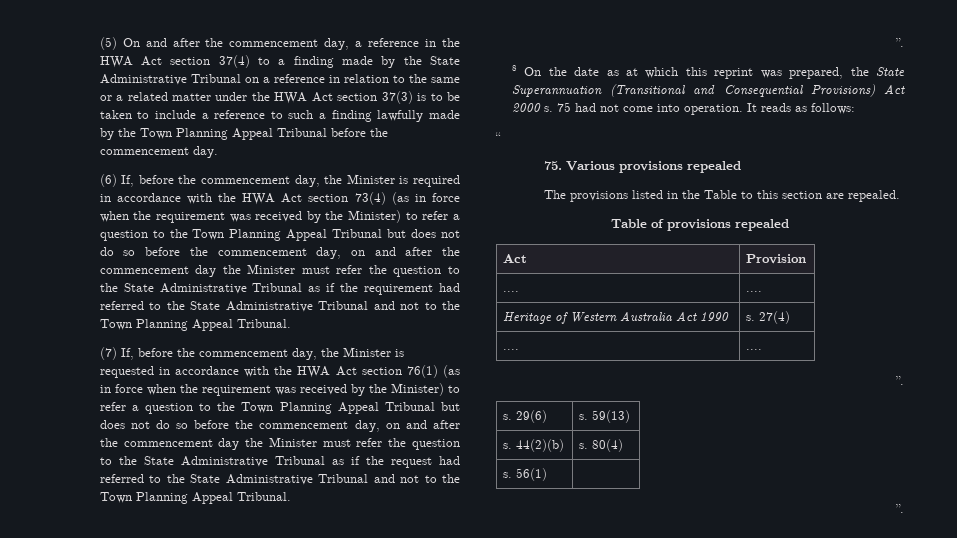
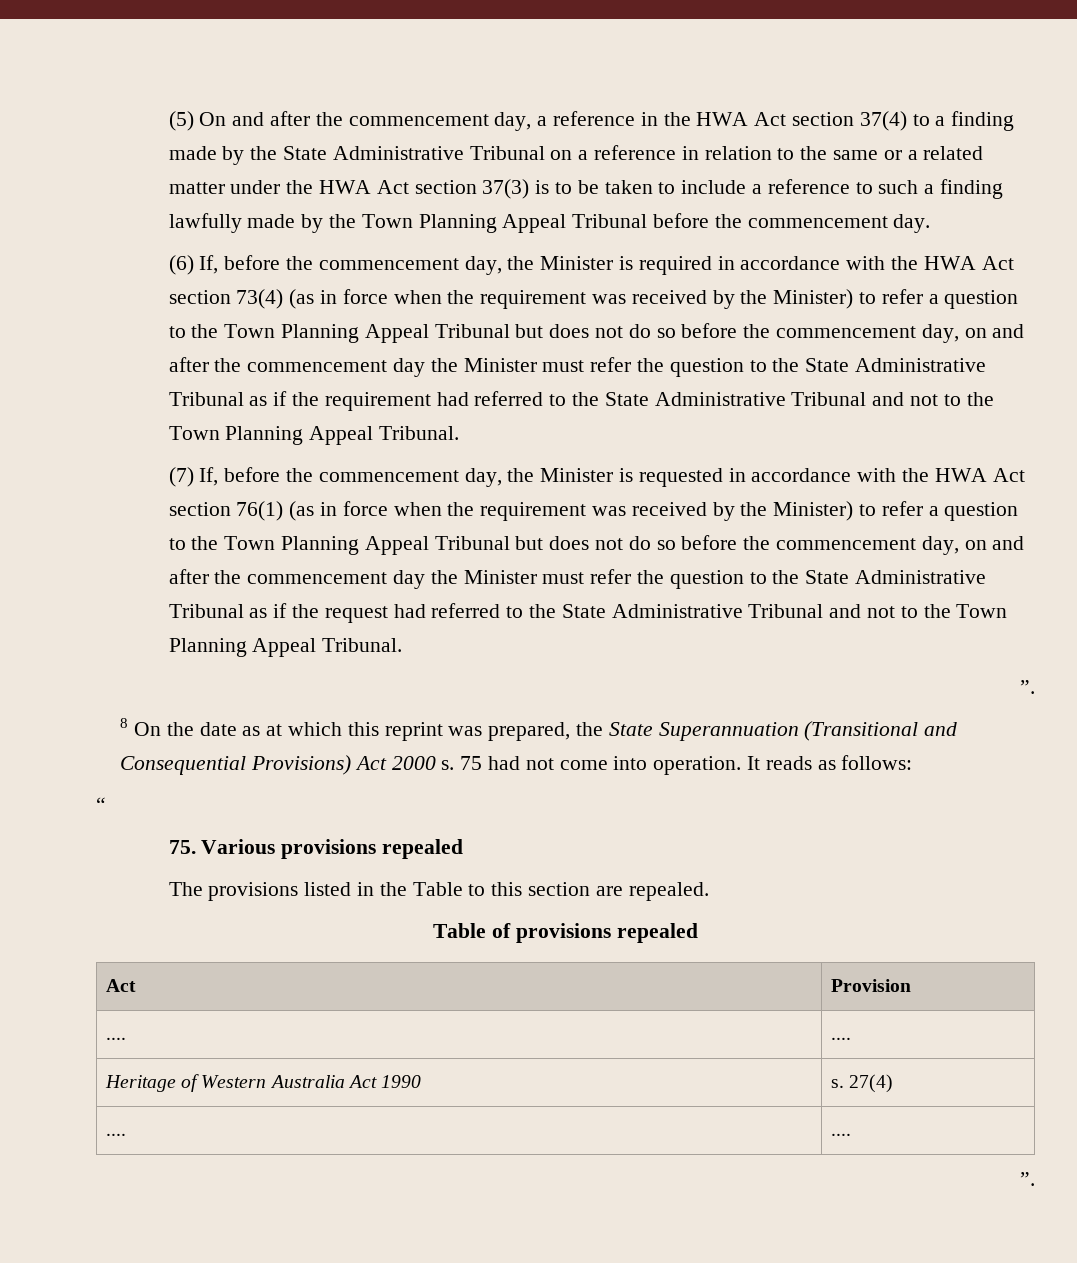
- s. 29(6) | s. 59(13)
- s. 44(2)(b) | s. 80(4)
- s. 56(1) |
- ”.

